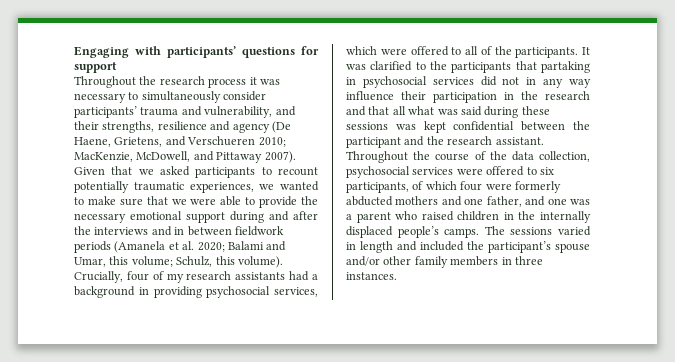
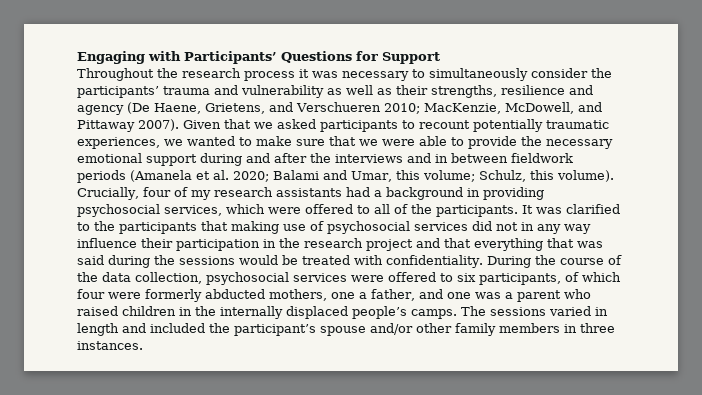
- Engaging with participants’ questions for support
+ Engaging with Participants’ Questions for Support
- Throughout the research process it was necessary to simultaneously consider participants’ trauma and vulnerability, and their strengths, resilience and agency (De Haene, Grietens, and Verschueren 2010; MacKenzie, McDowell, and Pittaway 2007).
+ Throughout the research process it was necessary to simultaneously consider the participants’ trauma and vulnerability as well as their strengths, resilience and agency (De Haene, Grietens, and Verschueren 2010; MacKenzie, McDowell, and Pittaway 2007).
- It was clarified to the participants that partaking in psychosocial services did not in any way influence their participation in the research and that all what was said during these sessions was kept confidential between the participant and the research assistant. Throughout the course of the data collection, psychosocial services were offered to six participants, of which four were formerly abducted mothers and one father, and one was a parent who raised children in the internally displaced people’s camps.
+ It was clarified to the participants that making use of psychosocial services did not in any way influence their participation in the research project and that everything that was said during the sessions would be treated with confidentiality. During the course of the data collection, psychosocial services were offered to six participants, of which four were formerly abducted mothers, one a father, and one was a parent who raised children in the internally displaced people’s camps.

